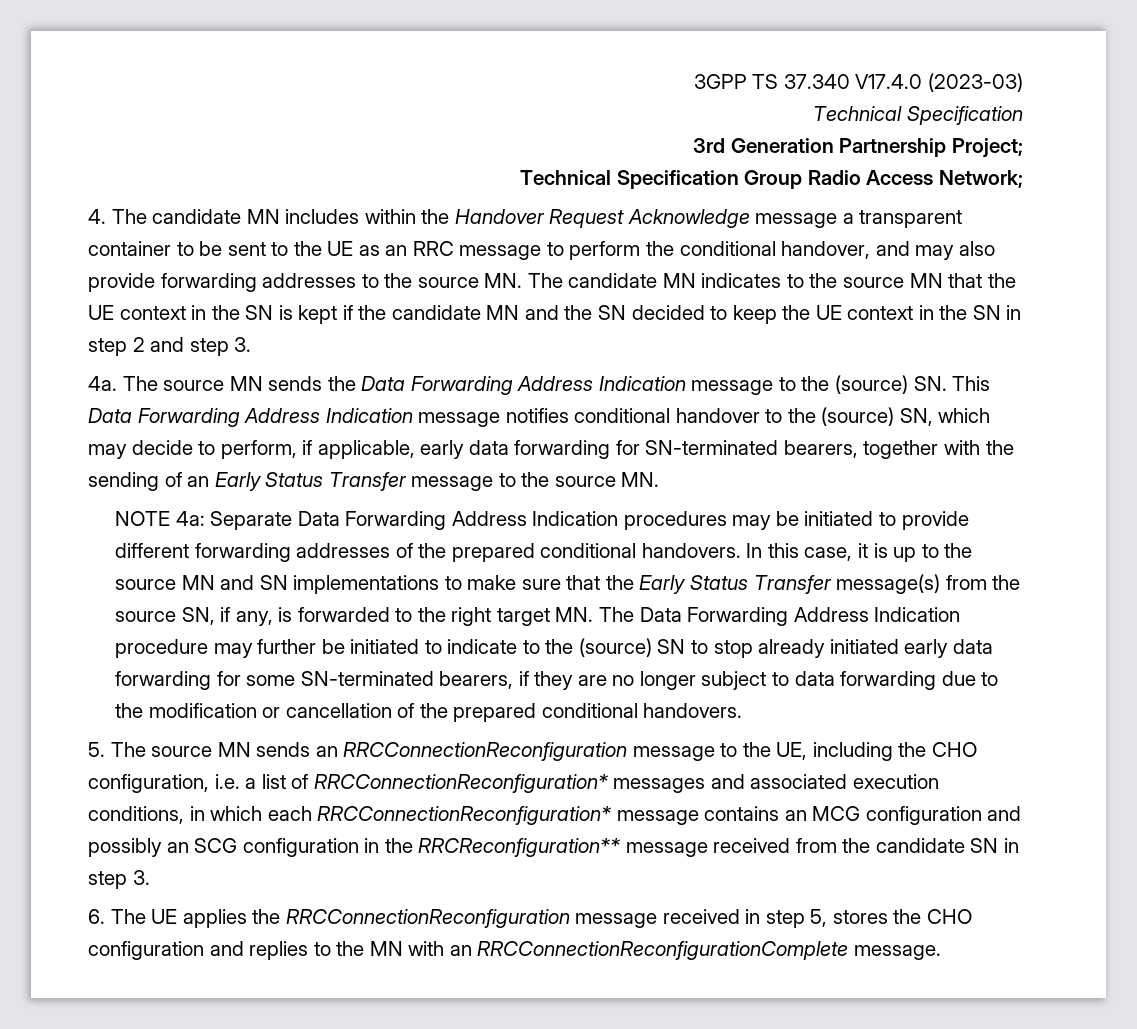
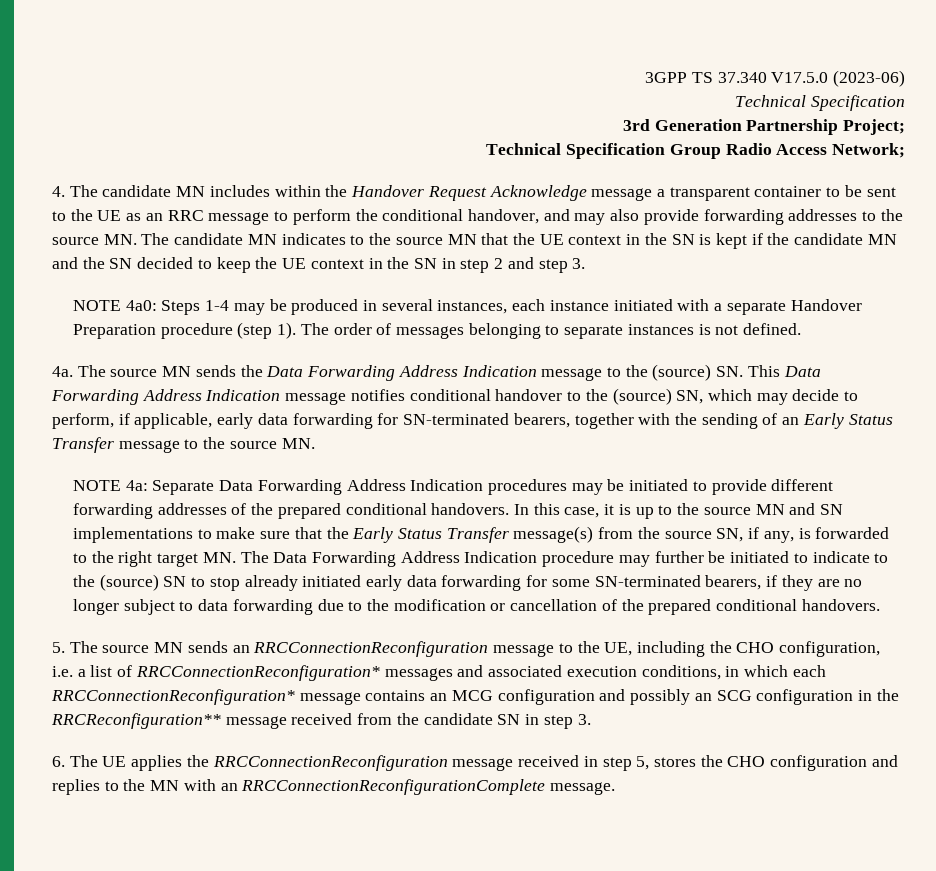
- 3GPP TS 37.340 V17.4.0 (2023-03)
+ 3GPP TS 37.340 V17.5.0 (2023-06)
+ NOTE 4a0: Steps 1-4 may be produced in several instances, each instance initiated with a separate Handover Preparation procedure (step 1). The order of messages belonging to separate instances is not defined.

